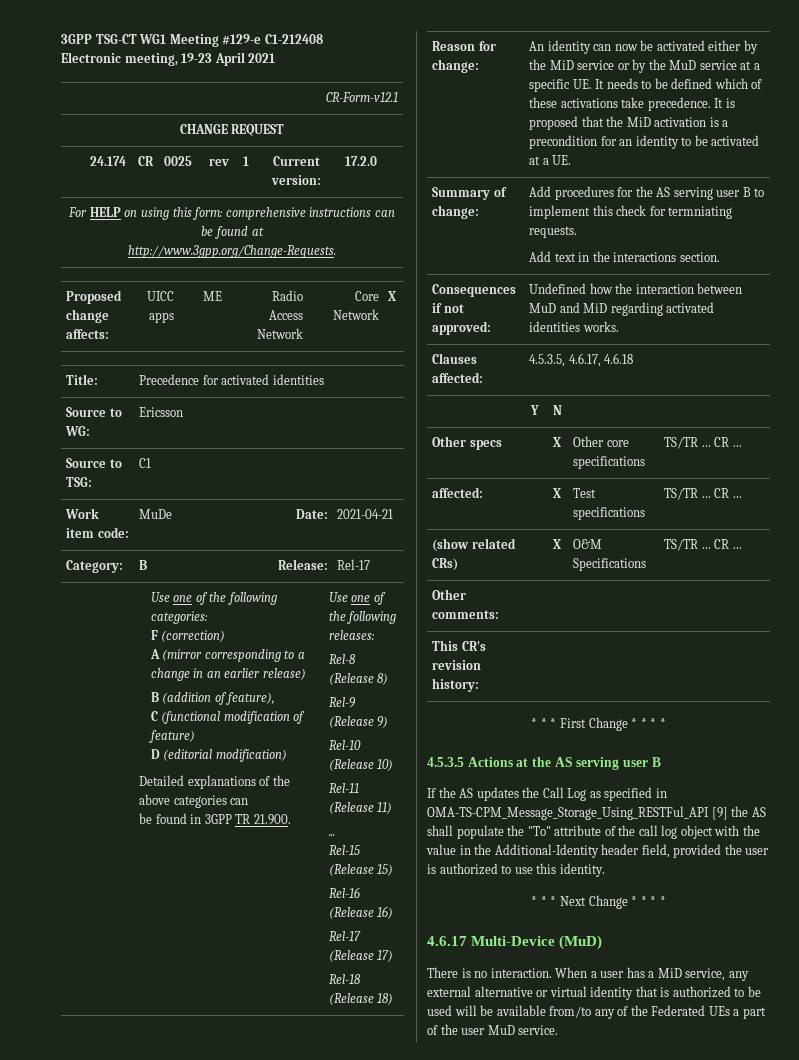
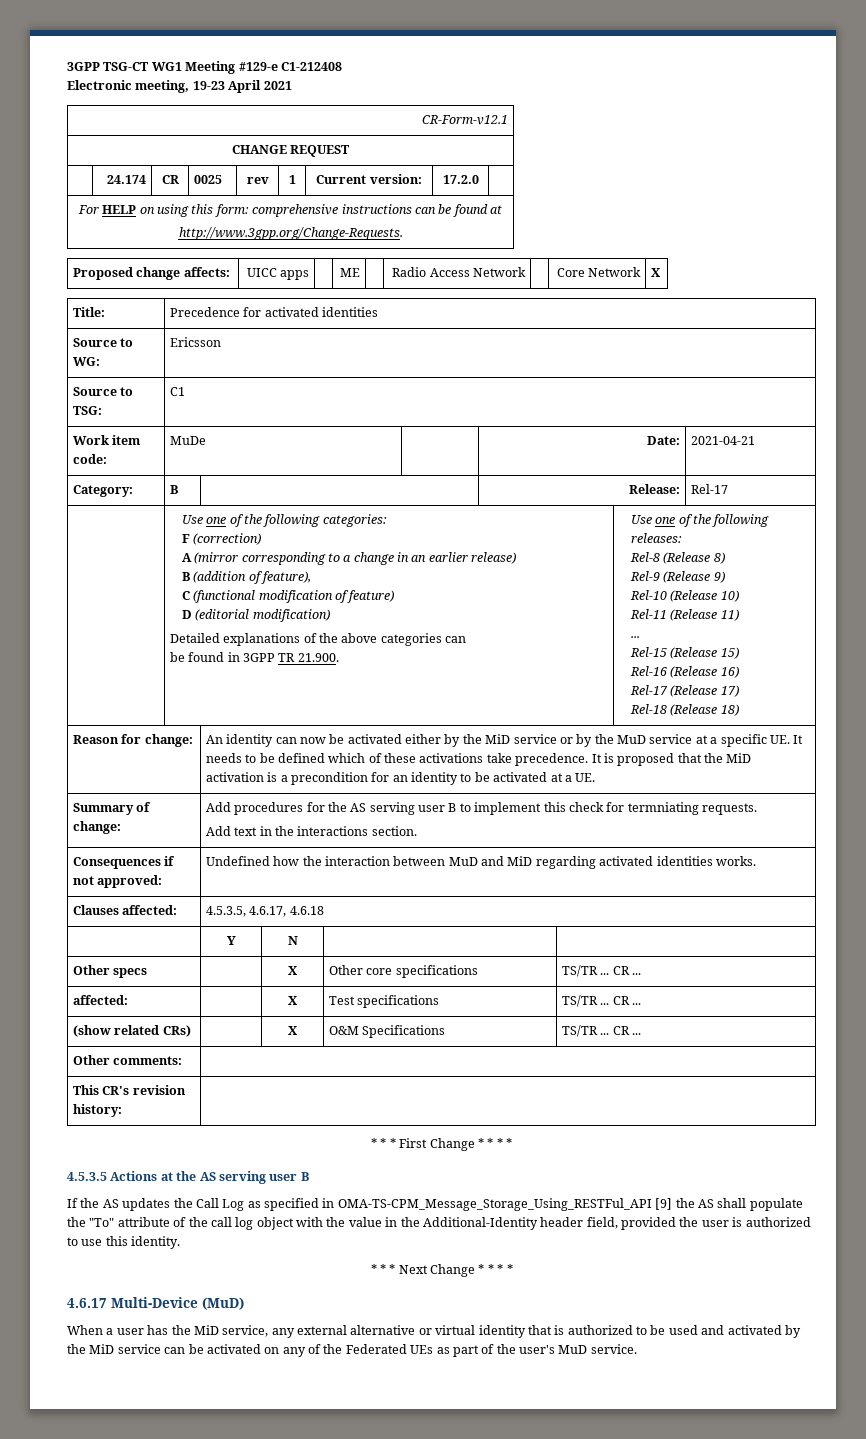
- There is no interaction. When a user has a MiD service, any external alternative or virtual identity that is authorized to be used will be available from/to any of the Federated UEs a part of the user MuD service.
+ When a user has the MiD service, any external alternative or virtual identity that is authorized to be used and activated by the MiD service can be activated on any of the Federated UEs as part of the user's MuD service.

